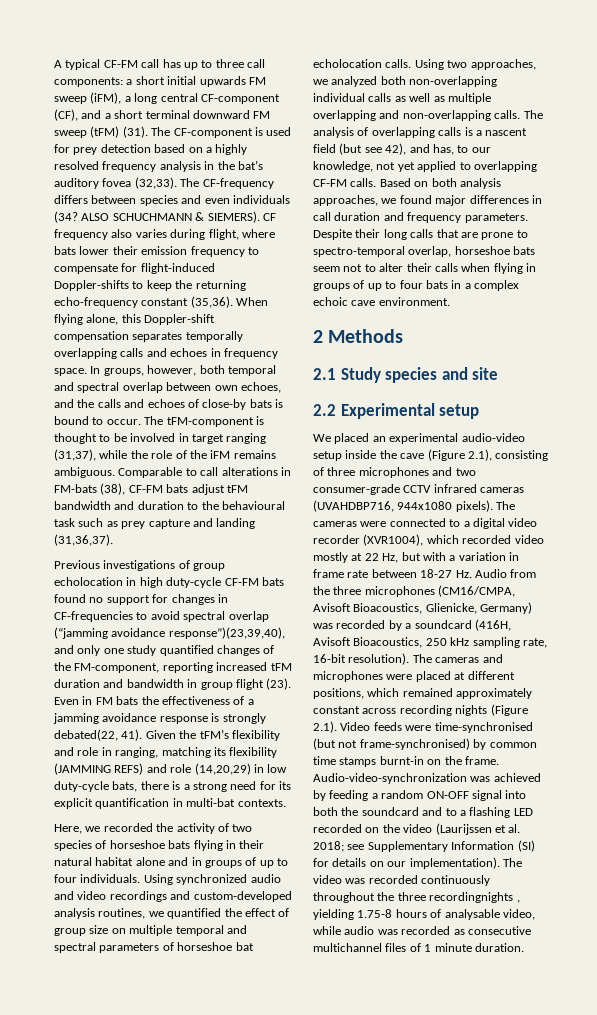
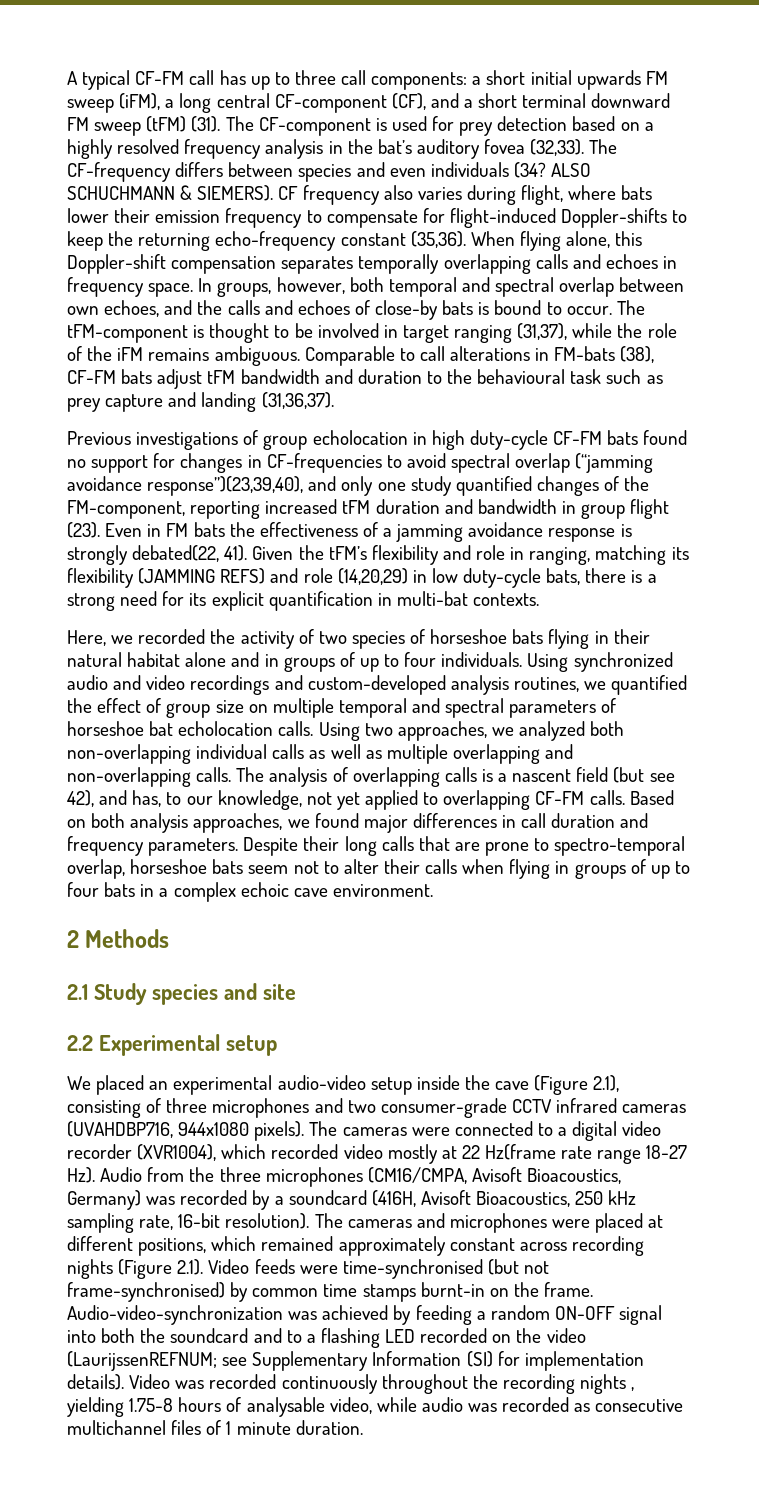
- The cameras were connected to a digital video recorder (XVR1004), which recorded video mostly at 22 Hz, but with a variation in frame rate between 18-27 Hz. Audio from the three microphones (CM16/CMPA, Avisoft Bioacoustics, Glienicke, Germany) was recorded by a soundcard (416H, Avisoft Bioacoustics, 250 kHz sampling rate, 16-bit resolution).
+ The cameras were connected to a digital video recorder (XVR1004), which recorded video mostly at 22 Hz(frame rate range 18-27 Hz). Audio from the three microphones (CM16/CMPA, Avisoft Bioacoustics, Germany) was recorded by a soundcard (416H, Avisoft Bioacoustics, 250 kHz sampling rate, 16-bit resolution).
- Audio-video-synchronization was achieved by feeding a random ON-OFF signal into both the soundcard and to a flashing LED recorded on the video (Laurijssen et al. 2018; see Supplementary Information (SI) for details on our implementation). The video was recorded continuously throughout the three recordingnights , yielding 1.75-8 hours of analysable video, while audio was recorded as consecutive multichannel files of 1 minute duration.
+ Audio-video-synchronization was achieved by feeding a random ON-OFF signal into both the soundcard and to a flashing LED recorded on the video (LaurijssenREFNUM; see Supplementary Information (SI) for implementation details). Video was recorded continuously throughout the recording nights , yielding 1.75-8 hours of analysable video, while audio was recorded as consecutive multichannel files of 1 minute duration.

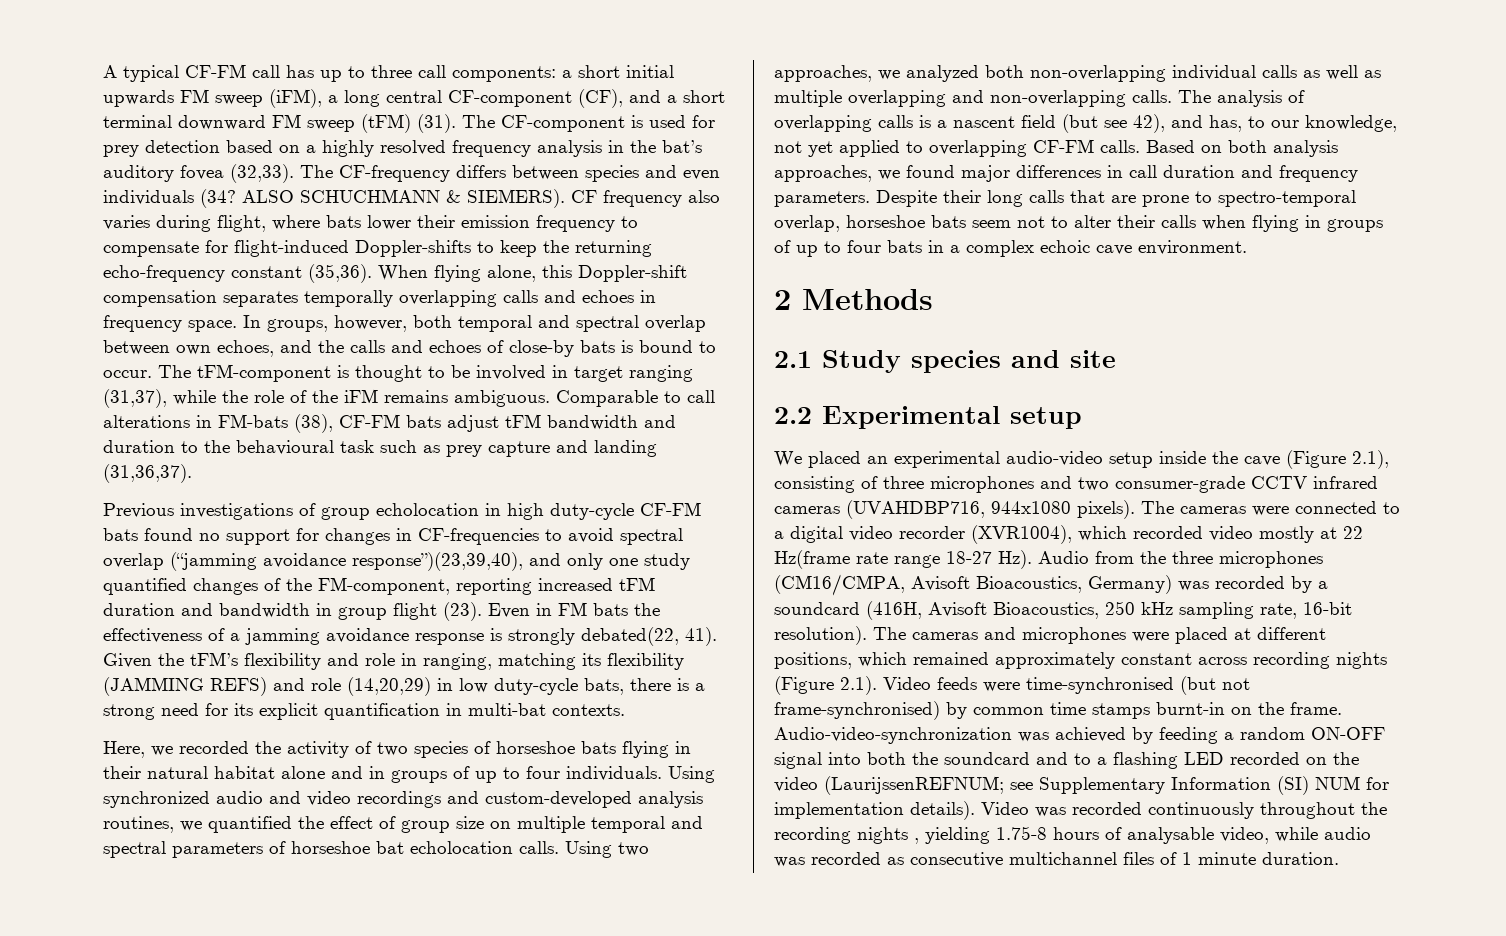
- Audio-video-synchronization was achieved by feeding a random ON-OFF signal into both the soundcard and to a flashing LED recorded on the video (LaurijssenREFNUM; see Supplementary Information (SI) for implementation details).
+ Audio-video-synchronization was achieved by feeding a random ON-OFF signal into both the soundcard and to a flashing LED recorded on the video (LaurijssenREFNUM; see Supplementary Information (SI) NUM for implementation details).

